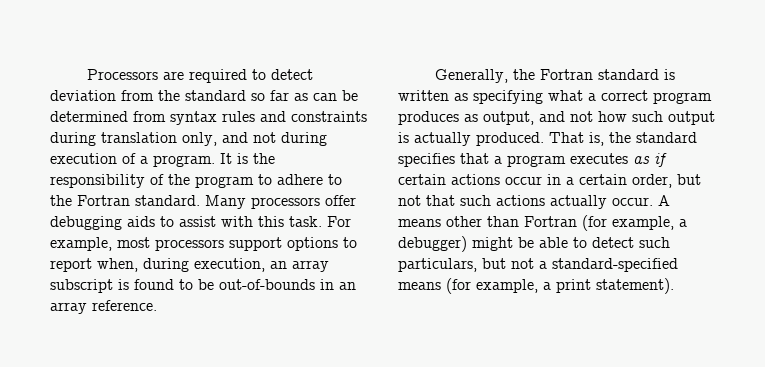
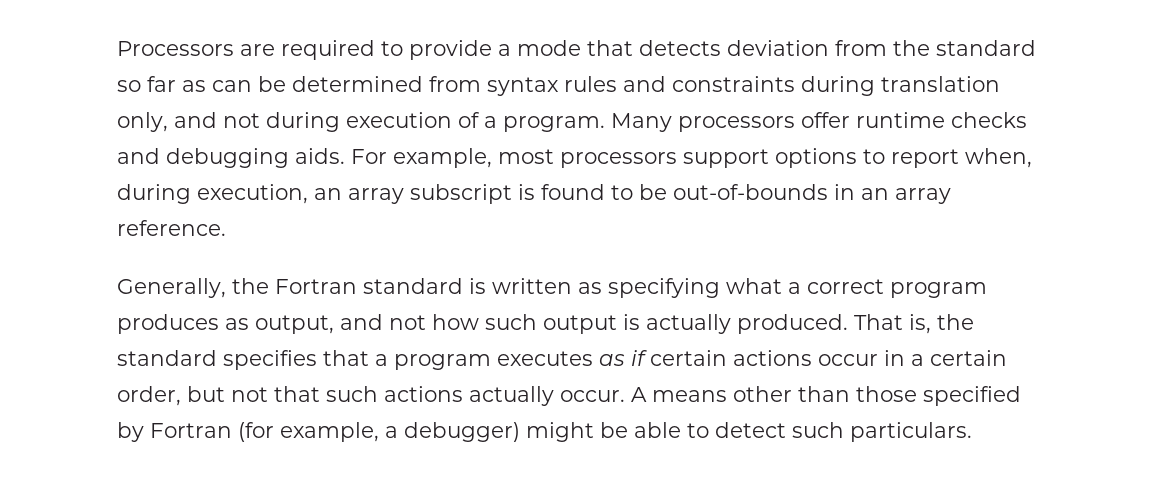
- Processors are required to detect deviation from the standard so far as can be determined from syntax rules and constraints during translation only, and not during execution of a program.
+ Processors are required to provide a mode that detects deviation from the standard so far as can be determined from syntax rules and constraints during translation only, and not during execution of a program.
- It is the responsibility of the program to adhere to the Fortran standard. Many processors offer debugging aids to assist with this task.
+ Many processors offer runtime checks and debugging aids.
- A means other than Fortran (for example, a debugger) might be able to detect such particulars, but not a standard-specified means (for example, a print statement).
+ A means other than those specified by Fortran (for example, a debugger) might be able to detect such particulars.

